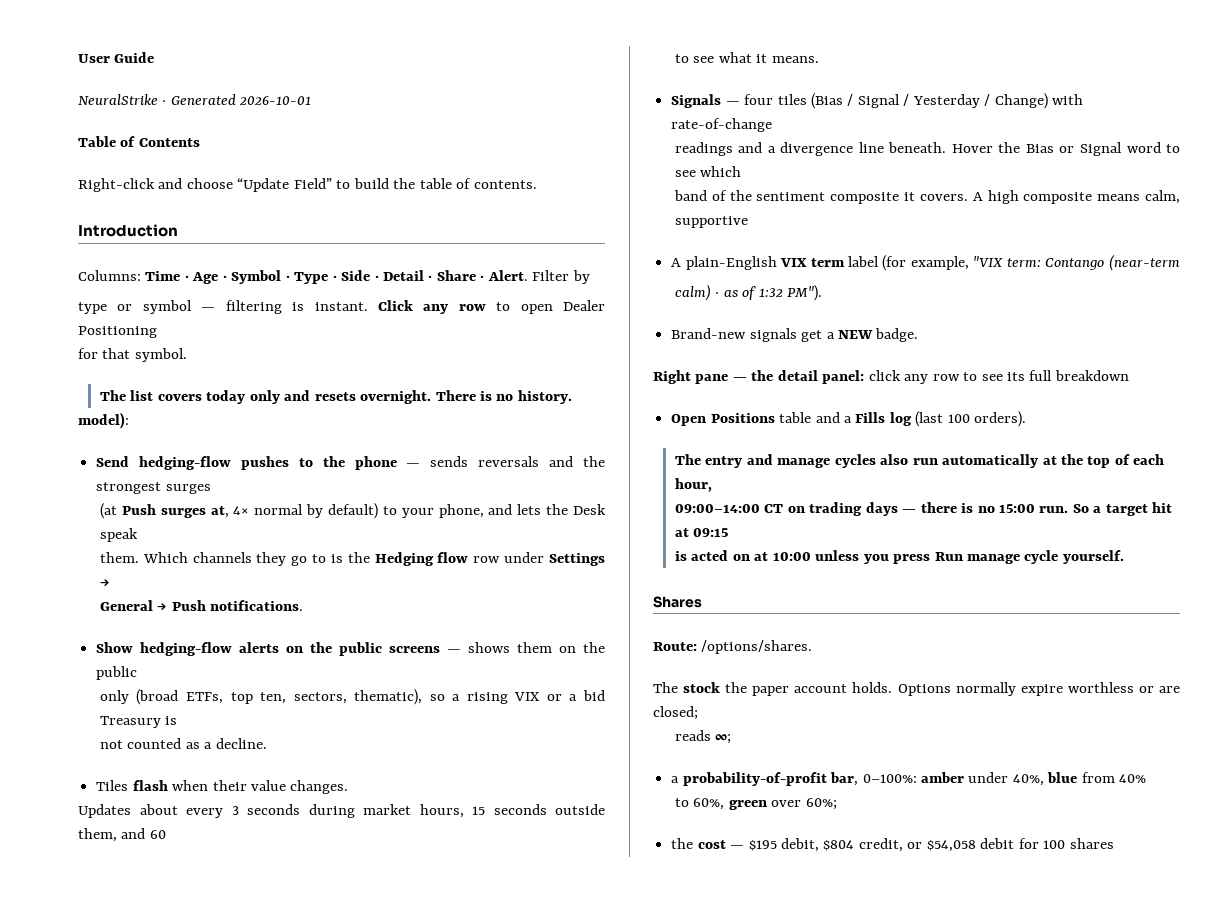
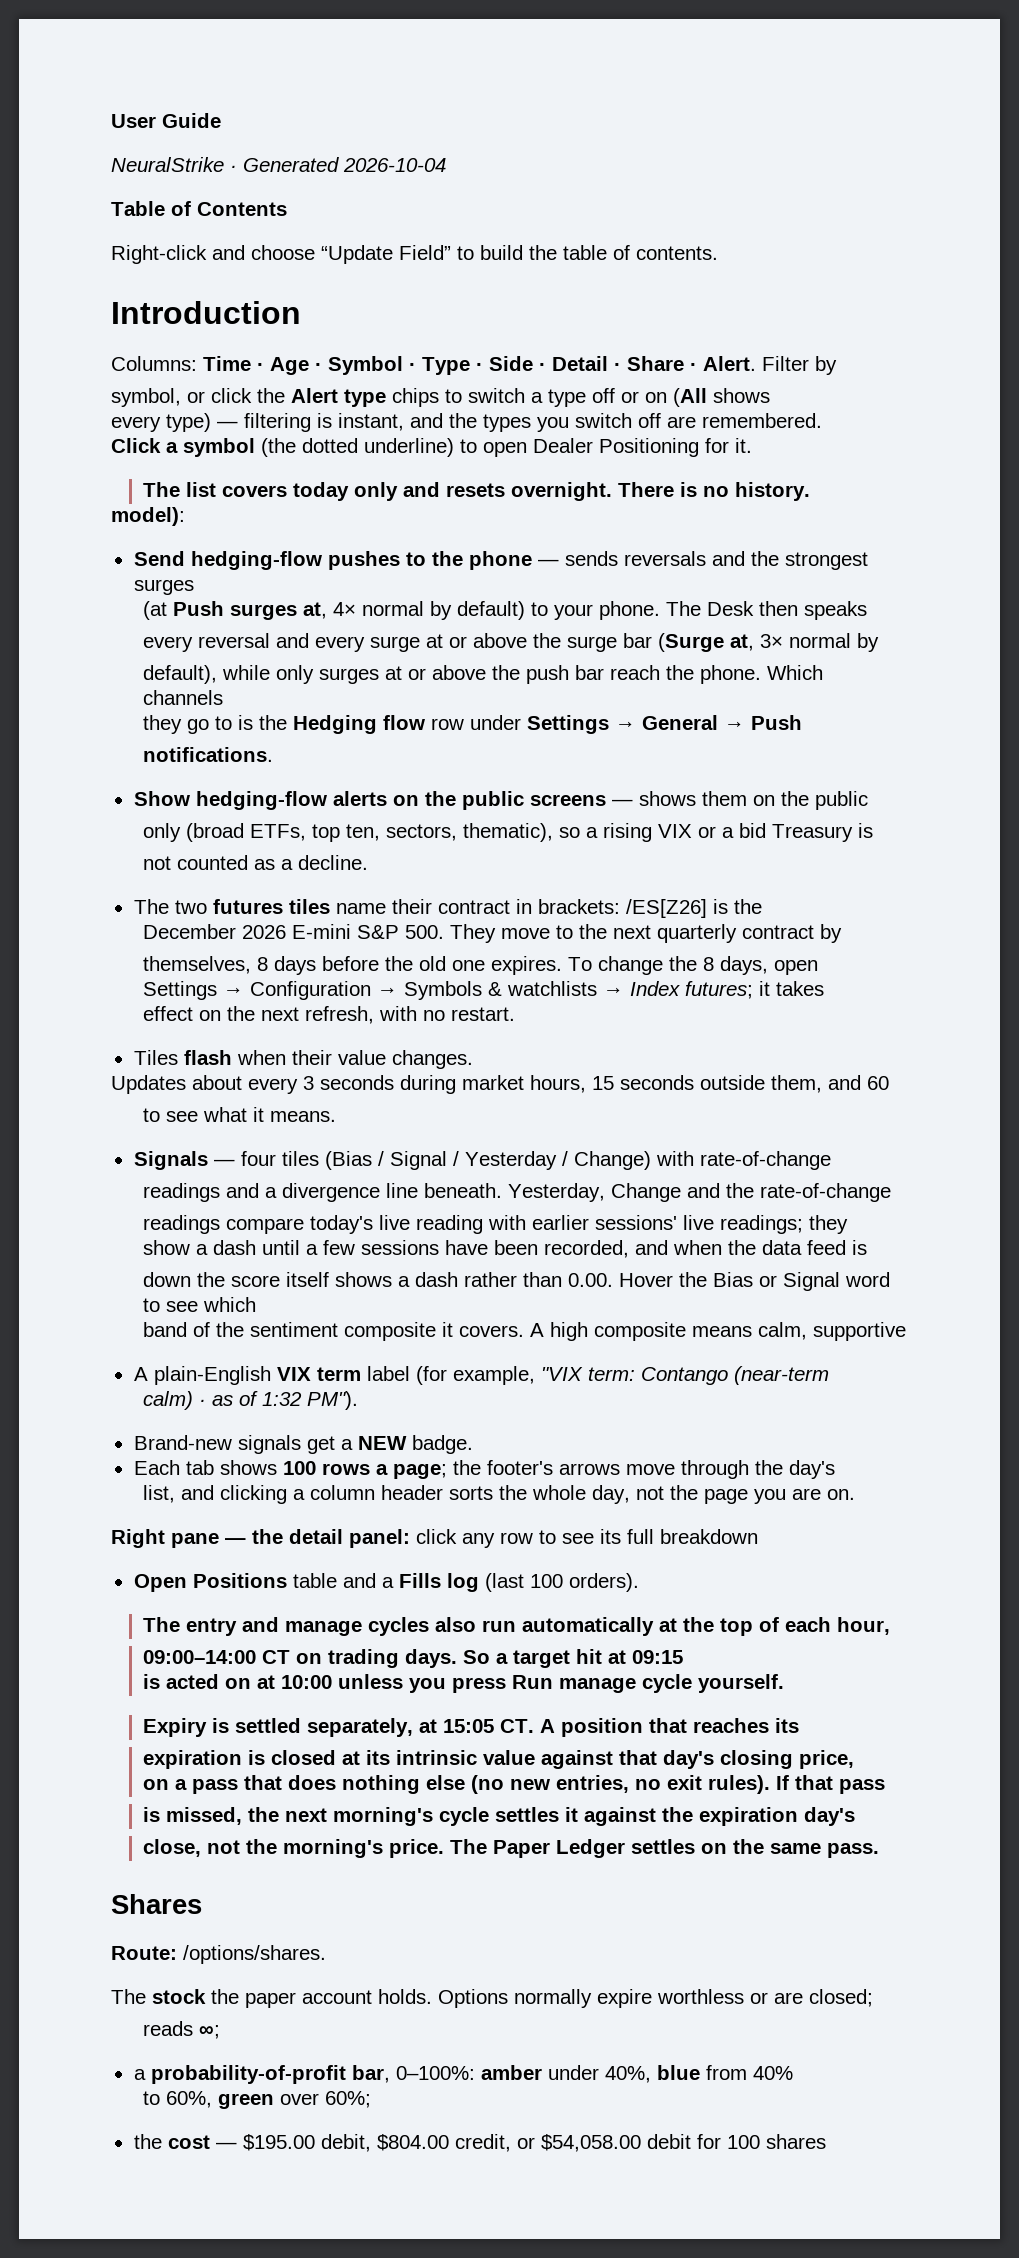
- NeuralStrike · Generated 2026-10-01
+ NeuralStrike · Generated 2026-10-04
- type or symbol — filtering is instant. Click any row to open Dealer Positioning
- for that symbol.
+ symbol, or click the Alert type chips to switch a type off or on (All shows
+ every type) — filtering is instant, and the types you switch off are remembered.
+ Click a symbol (the dotted underline) to open Dealer Positioning for it.
- (at Push surges at, 4× normal by default) to your phone, and lets the Desk speak
- them.
+ (at Push surges at, 4× normal by default) to your phone. The Desk then speaks
+ every reversal and every surge at or above the surge bar (Surge at, 3× normal by
+ default), while only surges at or above the push bar reach the phone.
- Which channels they go to is the Hedging flow row under Settings →
- General → Push notifications.
+ Which channels
+ they go to is the Hedging flow row under Settings → General → Push
+ notifications.
+ The two futures tiles name their contract in brackets: /ES[Z26] is the
+ December 2026 E-mini S&P 500. They move to the next quarterly contract by
+ themselves, 8 days before the old one expires. To change the 8 days, open
+ Settings → Configuration → Symbols & watchlists → Index futures; it takes
+ effect on the next refresh, with no restart.
- Hover the Bias or Signal word to see which
+ Yesterday, Change and the rate-of-change
+ readings compare today's live reading with earlier sessions' live readings; they
+ show a dash until a few sessions have been recorded, and when the data feed is
+ down the score itself shows a dash rather than 0.00. Hover the Bias or Signal word to see which
+ Each tab shows 100 rows a page; the footer's arrows move through the day's
+ list, and clicking a column header sorts the whole day, not the page you are on.
- 09:00–14:00 CT on trading days — there is no 15:00 run.
+ 09:00–14:00 CT on trading days.
+ Expiry is settled separately, at 15:05 CT. A position that reaches its
+ expiration is closed at its intrinsic value against that day's closing price,
+ on a pass that does nothing else (no new entries, no exit rules). If that pass
+ is missed, the next morning's cycle settles it against the expiration day's
+ close, not the morning's price. The Paper Ledger settles on the same pass.
- the cost — $195 debit, $804 credit, or $54,058 debit for 100 shares
+ the cost — $195.00 debit, $804.00 credit, or $54,058.00 debit for 100 shares

